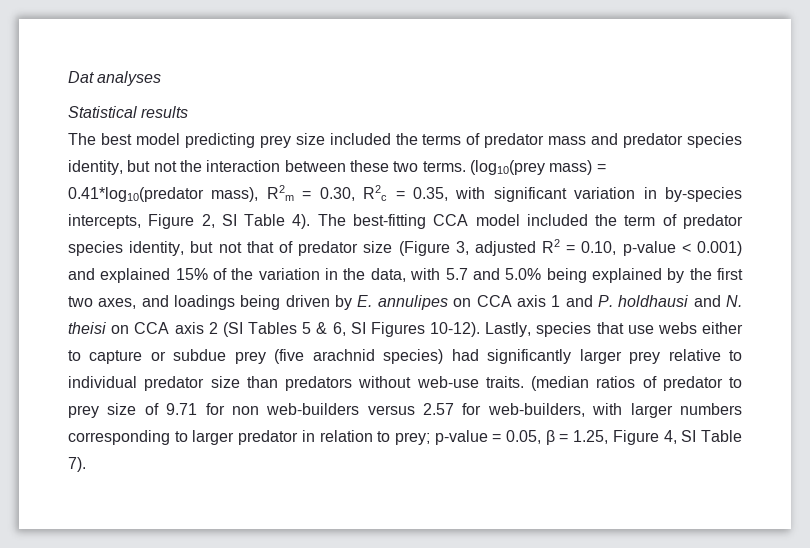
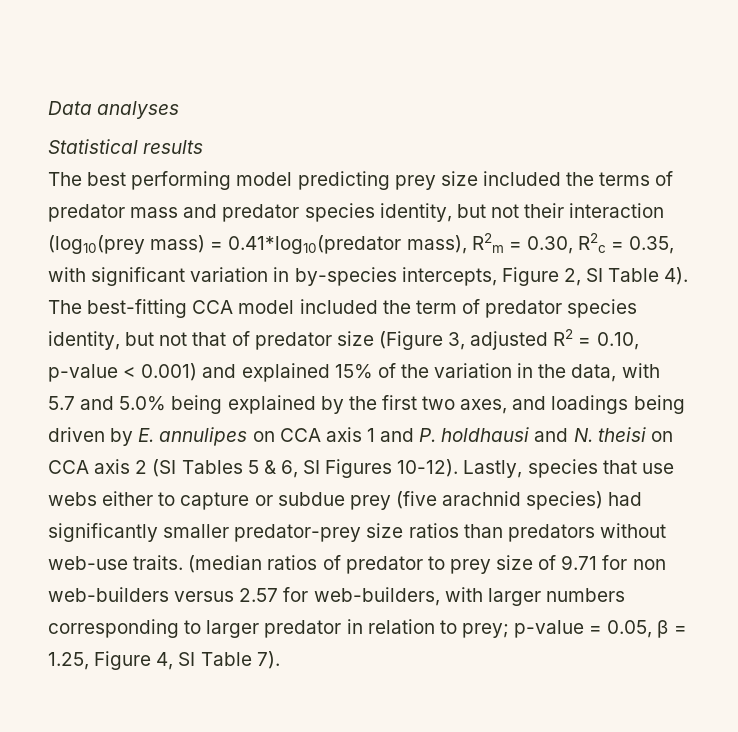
- Dat analyses
+ Data analyses
- The best model predicting prey size included the terms of predator mass and predator species identity, but not the interaction between these two terms. (log10(prey mass) = 0.41*log10(predator mass), R2m = 0.30, R2c = 0.35, with significant variation in by-species intercepts, Figure 2, SI Table 4).
+ The best performing model predicting prey size included the terms of predator mass and predator species identity, but not their interaction (log10(prey mass) = 0.41*log10(predator mass), R2m = 0.30, R2c = 0.35, with significant variation in by-species intercepts, Figure 2, SI Table 4).
- Lastly, species that use webs either to capture or subdue prey (five arachnid species) had significantly larger prey relative to individual predator size than predators without web-use traits.
+ Lastly, species that use webs either to capture or subdue prey (five arachnid species) had significantly smaller predator-prey size ratios than predators without web-use traits.

